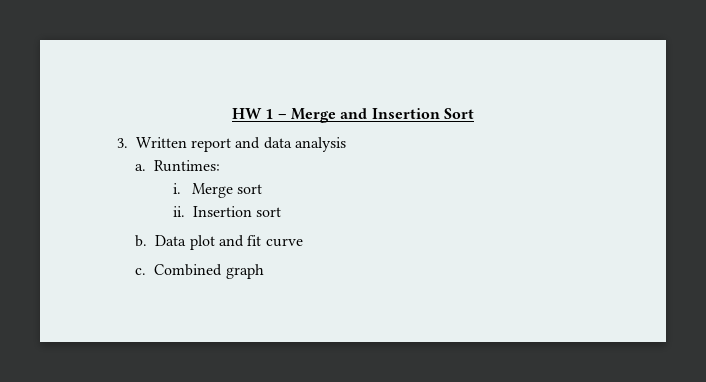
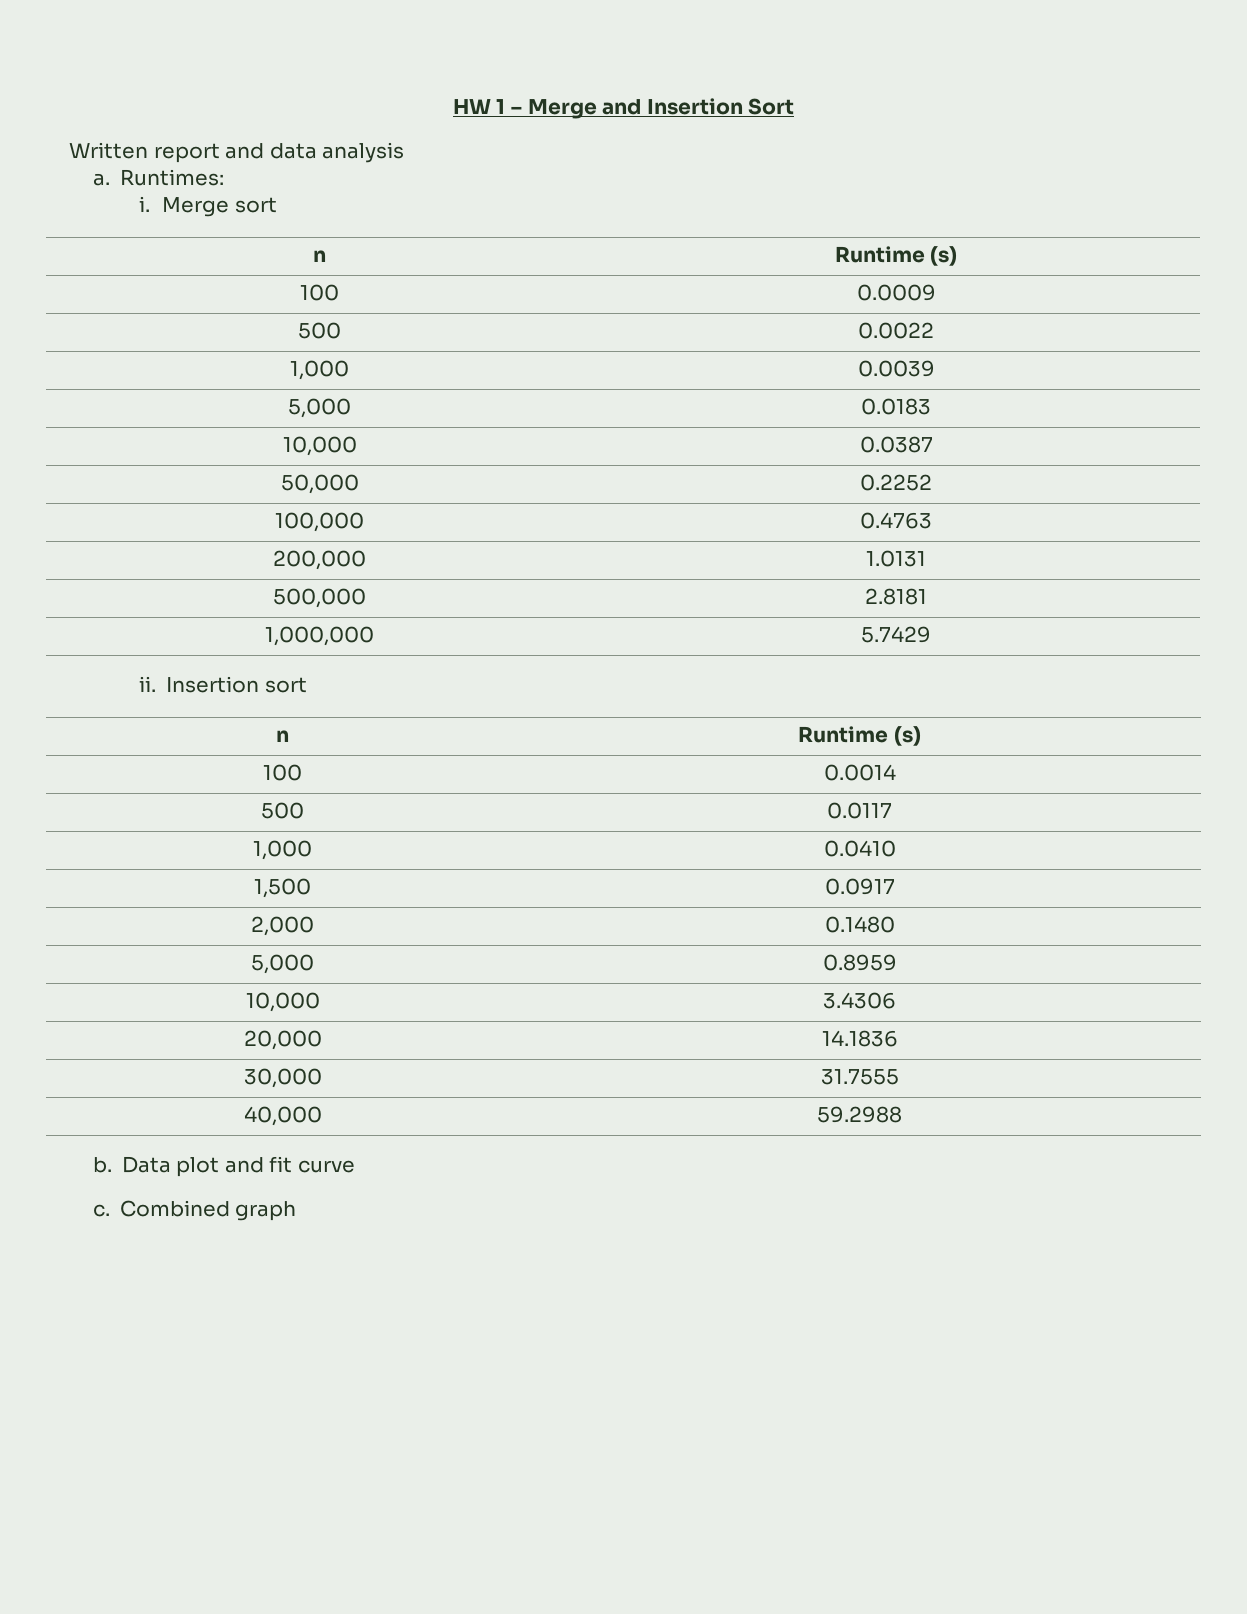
- 3. Written report and data analysis
+ Written report and data analysis
  Merge sort
+ n | Runtime (s)
+ 100 | 0.0009
+ 500 | 0.0022
+ 1,000 | 0.0039
+ 5,000 | 0.0183
+ 10,000 | 0.0387
+ 50,000 | 0.2252
+ 100,000 | 0.4763
+ 200,000 | 1.0131
+ 500,000 | 2.8181
+ 1,000,000 | 5.7429
  ii. Insertion sort
+ n | Runtime (s)
+ 100 | 0.0014
+ 500 | 0.0117
+ 1,000 | 0.0410
+ 1,500 | 0.0917
+ 2,000 | 0.1480
+ 5,000 | 0.8959
+ 10,000 | 3.4306
+ 20,000 | 14.1836
+ 30,000 | 31.7555
+ 40,000 | 59.2988

